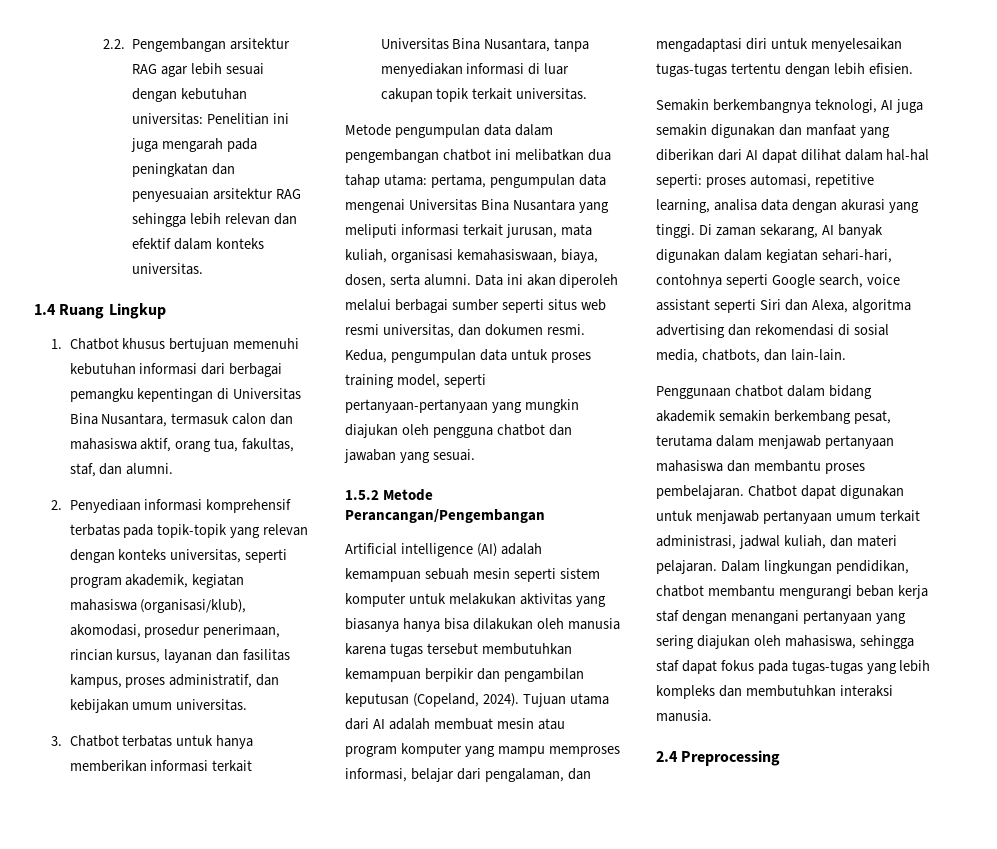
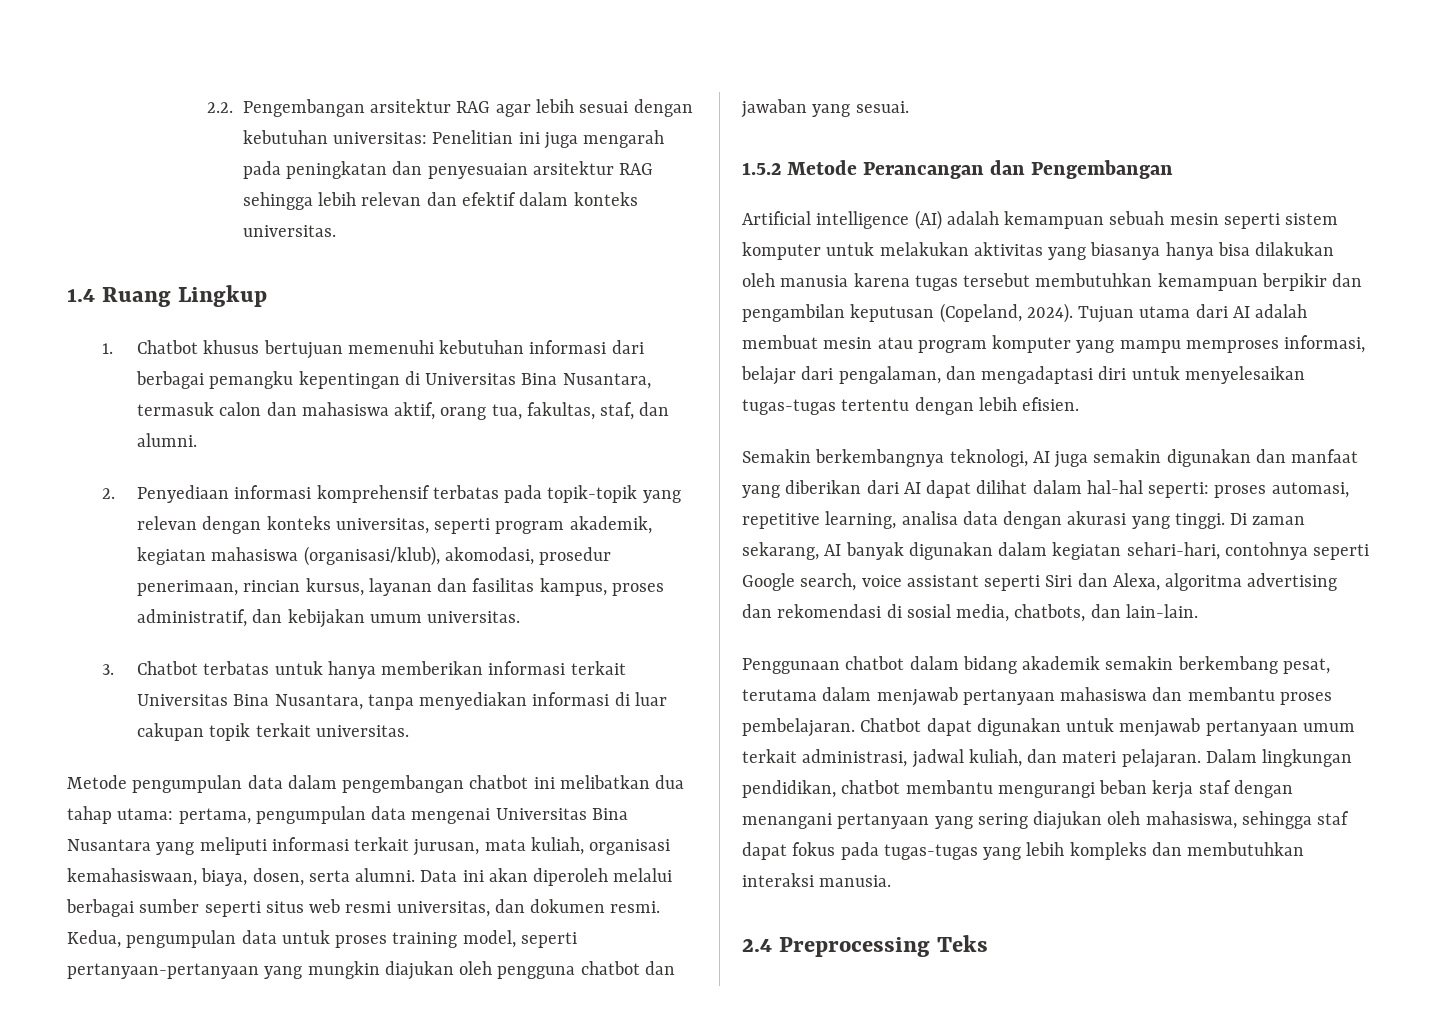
- 1.5.2 Metode Perancangan/Pengembangan
+ 1.5.2 Metode Perancangan dan Pengembangan
- 2.4 Preprocessing
+ 2.4 Preprocessing Teks

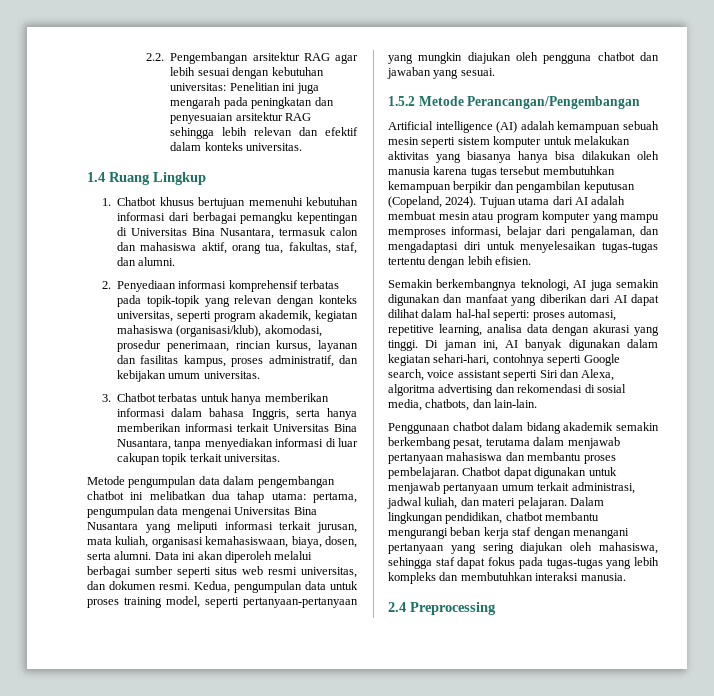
- 3. Chatbot terbatas untuk hanya memberikan informasi terkait Universitas Bina Nusantara, tanpa menyediakan informasi di luar cakupan topik terkait universitas.
+ 3. Chatbot terbatas untuk hanya memberikan informasi dalam bahasa Inggris, serta hanya memberikan informasi terkait Universitas Bina Nusantara, tanpa menyediakan informasi di luar cakupan topik terkait universitas.
- 1.5.2 Metode Perancangan dan Pengembangan
+ 1.5.2 Metode Perancangan/Pengembangan
- Di zaman sekarang, AI banyak digunakan dalam kegiatan sehari-hari, contohnya seperti Google search, voice assistant seperti Siri dan Alexa, algoritma advertising dan rekomendasi di sosial media, chatbots, dan lain-lain.
+ Di jaman ini, AI banyak digunakan dalam kegiatan sehari-hari, contohnya seperti Google search, voice assistant seperti Siri dan Alexa, algoritma advertising dan rekomendasi di sosial media, chatbots, dan lain-lain.
- 2.4 Preprocessing Teks
+ 2.4 Preprocessing

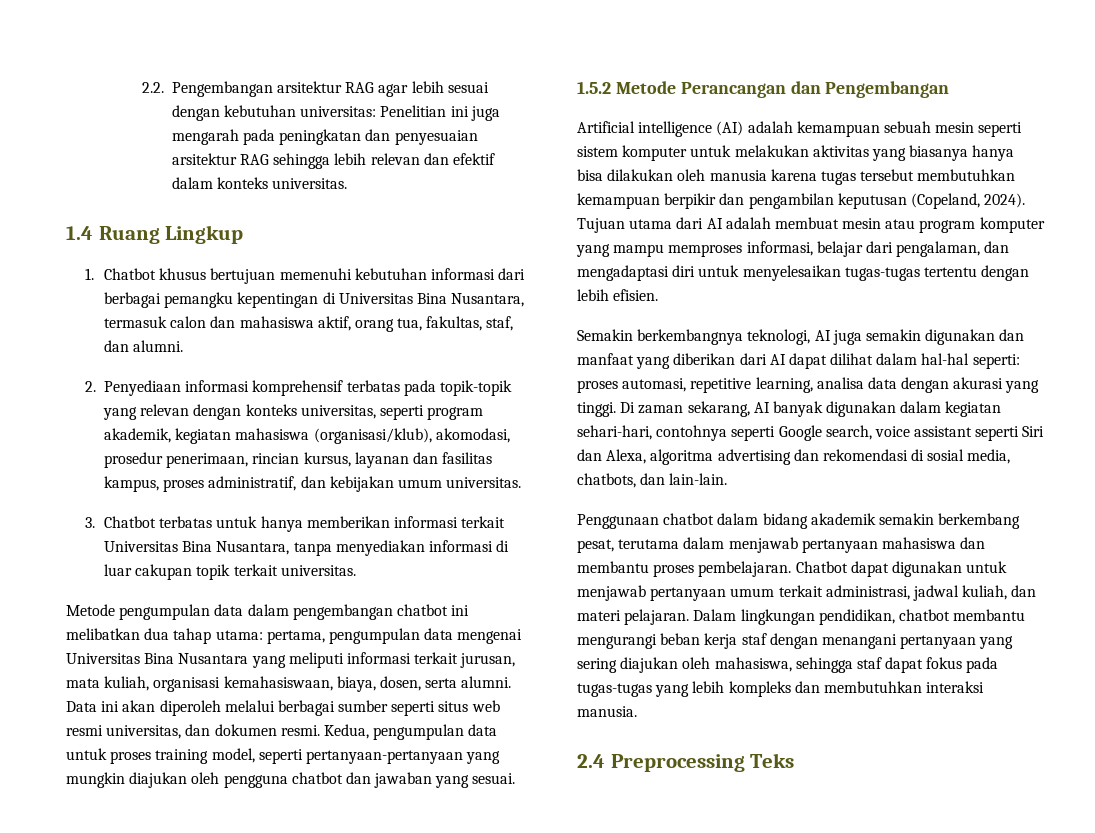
- 3. Chatbot terbatas untuk hanya memberikan informasi dalam bahasa Inggris, serta hanya memberikan informasi terkait Universitas Bina Nusantara, tanpa menyediakan informasi di luar cakupan topik terkait universitas.
+ 3. Chatbot terbatas untuk hanya memberikan informasi terkait Universitas Bina Nusantara, tanpa menyediakan informasi di luar cakupan topik terkait universitas.
- 1.5.2 Metode Perancangan/Pengembangan
+ 1.5.2 Metode Perancangan dan Pengembangan
- Di jaman ini, AI banyak digunakan dalam kegiatan sehari-hari, contohnya seperti Google search, voice assistant seperti Siri dan Alexa, algoritma advertising dan rekomendasi di sosial media, chatbots, dan lain-lain.
+ Di zaman sekarang, AI banyak digunakan dalam kegiatan sehari-hari, contohnya seperti Google search, voice assistant seperti Siri dan Alexa, algoritma advertising dan rekomendasi di sosial media, chatbots, dan lain-lain.
- 2.4 Preprocessing
+ 2.4 Preprocessing Teks

